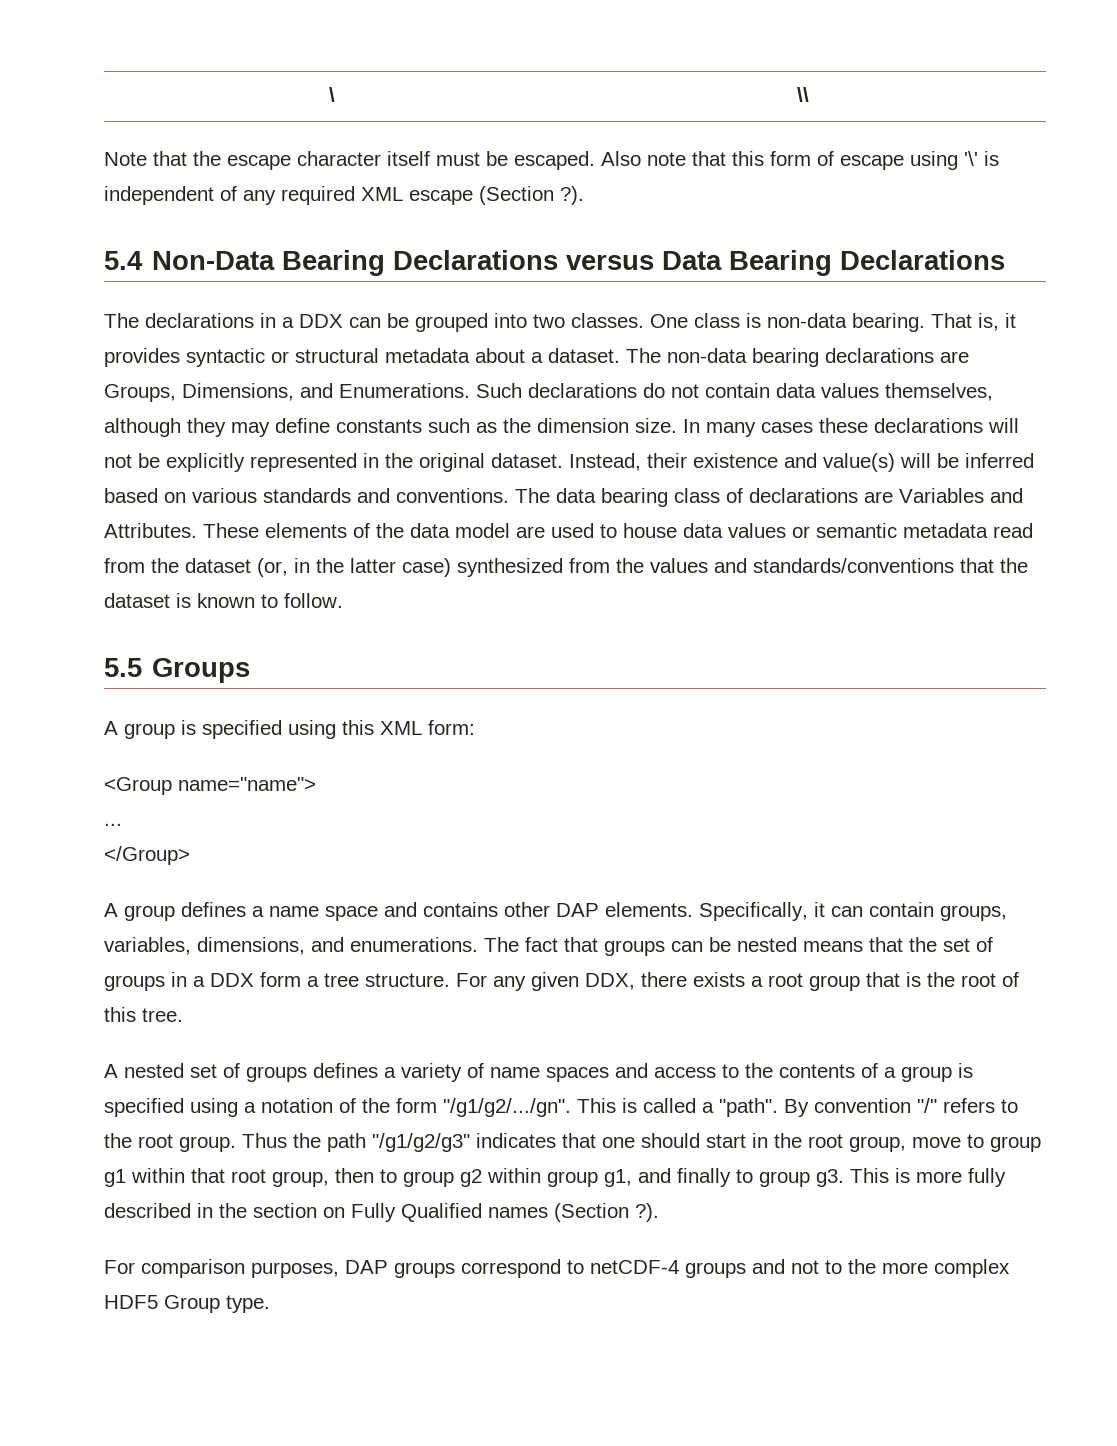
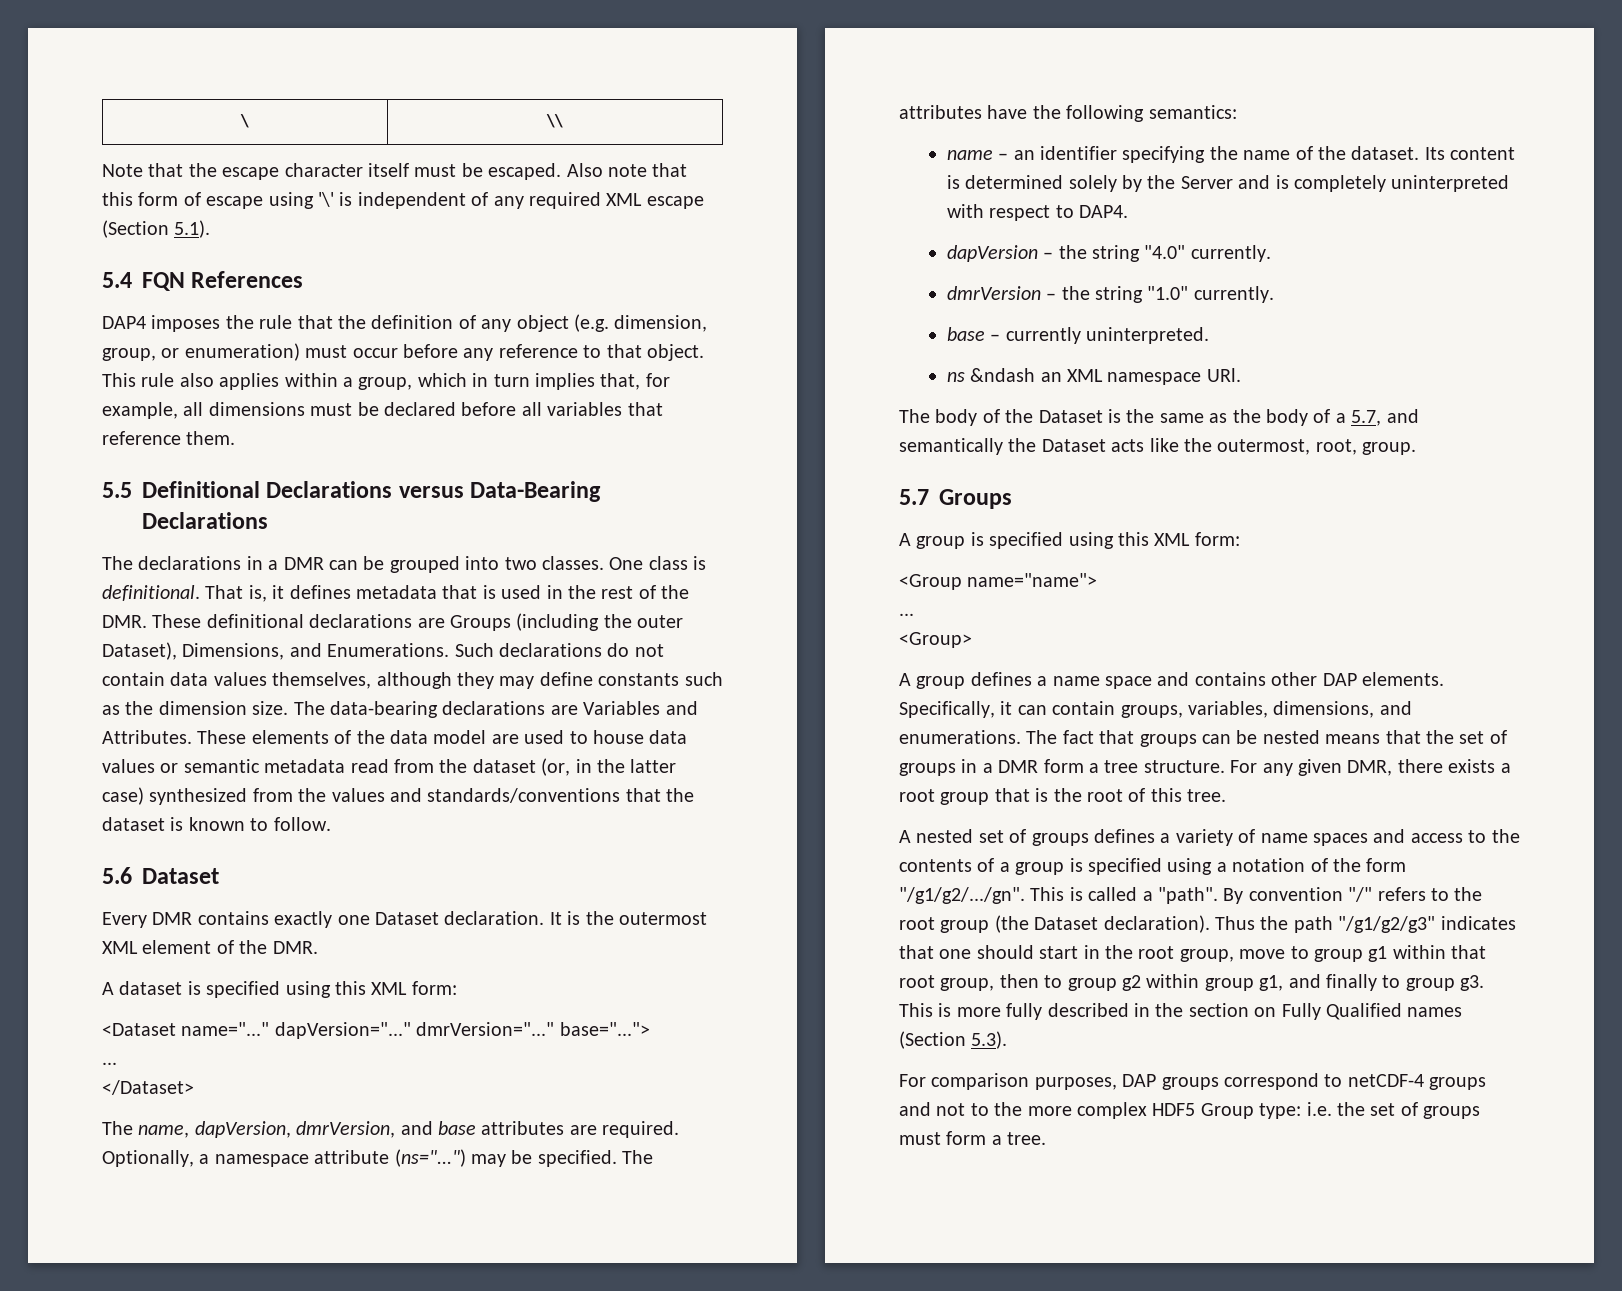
- Also note that this form of escape using '\' is independent of any required XML escape (Section ?).
+ Also note that this form of escape using '\' is independent of any required XML escape (Section 5.1).
- 5.4 Non-Data Bearing Declarations versus Data Bearing Declarations
+ 5.4 FQN References
+ DAP4 imposes the rule that the definition of any object (e.g. dimension, group, or enumeration) must occur before any reference to that object. This rule also applies within a group, which in turn implies that, for example, all dimensions must be declared before all variables that reference them.
+ 5.5 Definitional Declarations versus Data-Bearing Declarations
- The declarations in a DDX can be grouped into two classes.
+ The declarations in a DMR can be grouped into two classes.
- One class is non-data bearing.
+ One class is definitional.
- That is, it provides syntactic or structural metadata about a dataset. The non-data bearing declarations are Groups, Dimensions, and Enumerations.
+ That is, it defines metadata that is used in the rest of the DMR. These definitional declarations are Groups (including the outer Dataset), Dimensions, and Enumerations.
- In many cases these declarations will not be explicitly represented in the original dataset. Instead, their existence and value(s) will be inferred based on various standards and conventions. The data bearing class of declarations are Variables and Attributes.
+ The data-bearing declarations are Variables and Attributes.
- 5.5 Groups
+ 5.6 Dataset
+ Every DMR contains exactly one Dataset declaration. It is the outermost XML element of the DMR.
+ A dataset is specified using this XML form:
+ <Dataset name="..." dapVersion="..." dmrVersion="..." base="...">
+ ...
+ </Dataset>
+ The name, dapVersion, dmrVersion, and base attributes are required. Optionally, a namespace attribute (ns="...") may be specified. The attributes have the following semantics:
+ name – an identifier specifying the name of the dataset. Its content is determined solely by the Server and is completely uninterpreted with respect to DAP4.
+ dapVersion – the string "4.0" currently.
+ dmrVersion – the string "1.0" currently.
+ base – currently uninterpreted.
+ ns &ndash an XML namespace URl.
+ The body of the Dataset is the same as the body of a 5.7, and semantically the Dataset acts like the outermost, root, group.
+ 5.7 Groups
- </Group>
+ <Group>
- The fact that groups can be nested means that the set of groups in a DDX form a tree structure.
+ The fact that groups can be nested means that the set of groups in a DMR form a tree structure.
- For any given DDX, there exists a root group that is the root of this tree.
+ For any given DMR, there exists a root group that is the root of this tree.
- By convention "/" refers to the root group.
+ By convention "/" refers to the root group (the Dataset declaration).
- This is more fully described in the section on Fully Qualified names (Section ?).
+ This is more fully described in the section on Fully Qualified names (Section 5.3).
- For comparison purposes, DAP groups correspond to netCDF-4 groups and not to the more complex HDF5 Group type.
+ For comparison purposes, DAP groups correspond to netCDF-4 groups and not to the more complex HDF5 Group type: i.e. the set of groups must form a tree.

